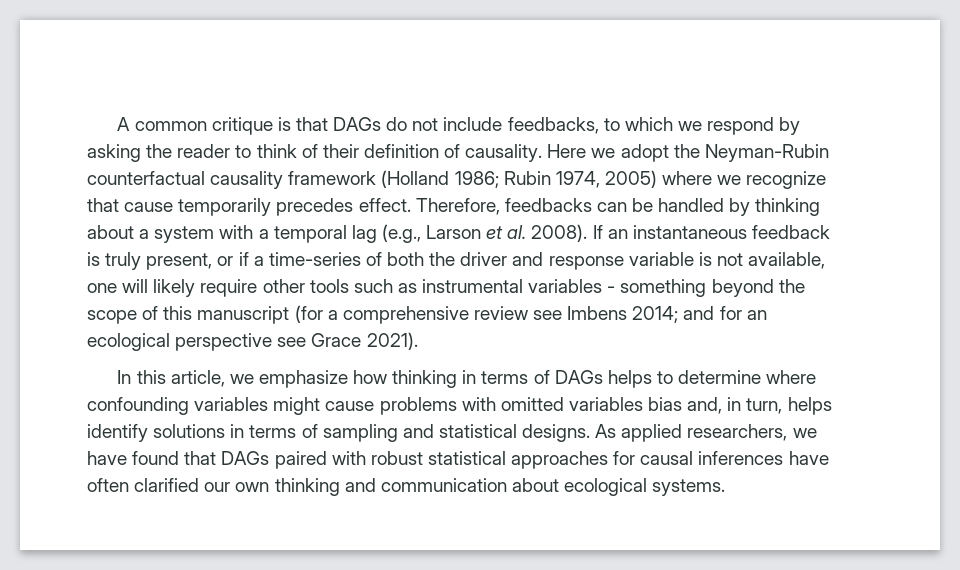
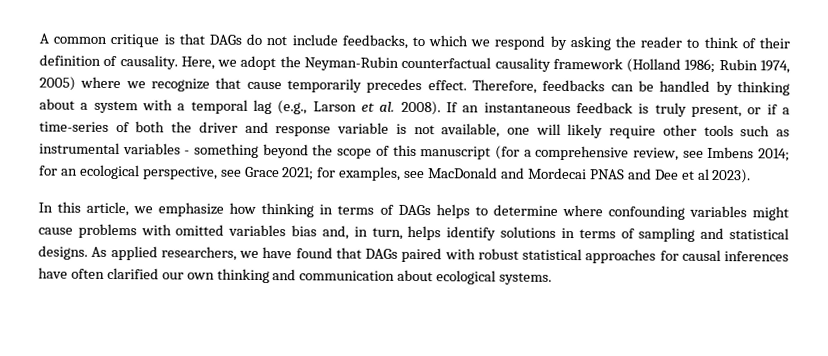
- Here we adopt the Neyman-Rubin counterfactual causality framework (Holland 1986; Rubin 1974, 2005) where we recognize that cause temporarily precedes effect.
+ Here, we adopt the Neyman-Rubin counterfactual causality framework (Holland 1986; Rubin 1974, 2005) where we recognize that cause temporarily precedes effect.
- If an instantaneous feedback is truly present, or if a time-series of both the driver and response variable is not available, one will likely require other tools such as instrumental variables - something beyond the scope of this manuscript (for a comprehensive review see Imbens 2014; and for an ecological perspective see Grace 2021).
+ If an instantaneous feedback is truly present, or if a time-series of both the driver and response variable is not available, one will likely require other tools such as instrumental variables - something beyond the scope of this manuscript (for a comprehensive review, see Imbens 2014; for an ecological perspective, see Grace 2021; for examples, see MacDonald and Mordecai PNAS and Dee et al 2023).

